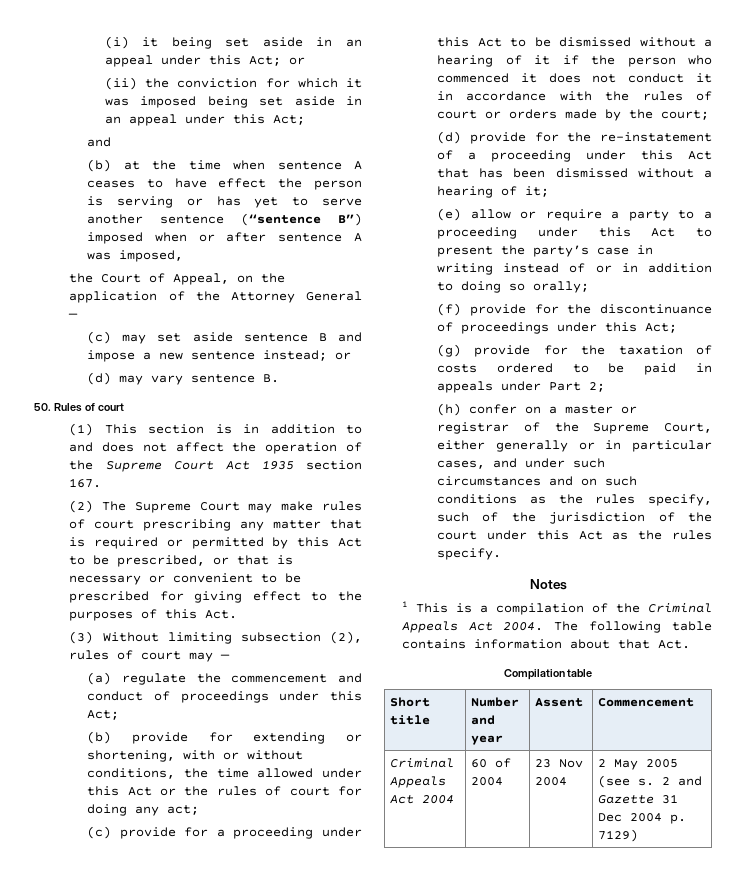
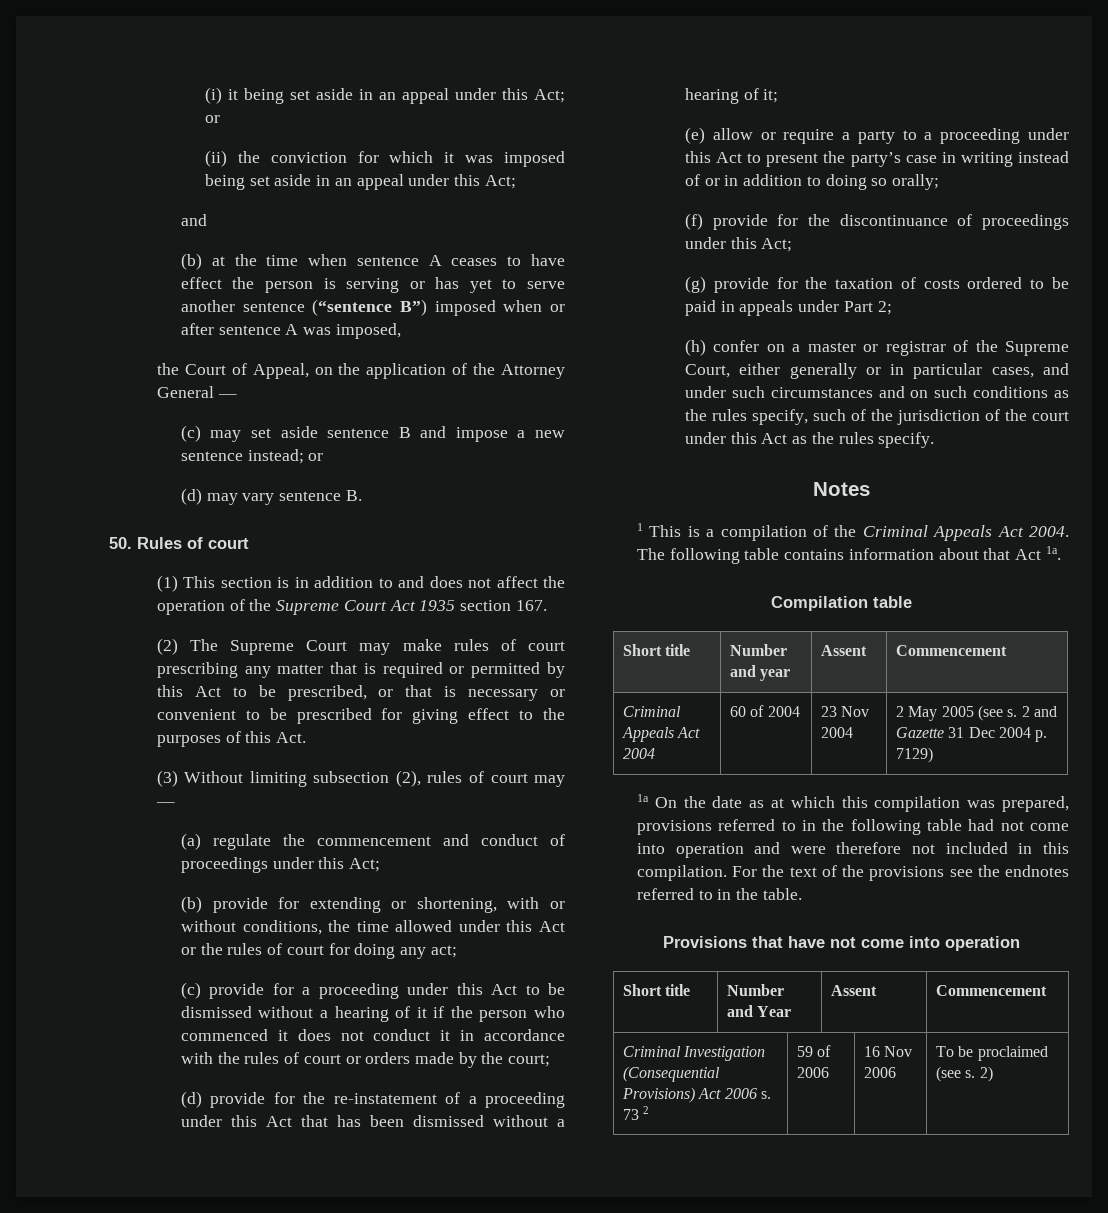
- The following table contains information about that Act.
+ The following table contains information about that Act 1a.
+ 1a On the date as at which this compilation was prepared, provisions referred to in the following table had not come into operation and were therefore not included in this compilation. For the text of the provisions see the endnotes referred to in the table.
+ Provisions that have not come into operation
+ Short title | Number and Year | Assent | Commencement
+ Criminal Investigation (Consequential Provisions) Act 2006 s. 73 2 | 59 of 2006 | 16 Nov 2006 | To be proclaimed (see s. 2)

